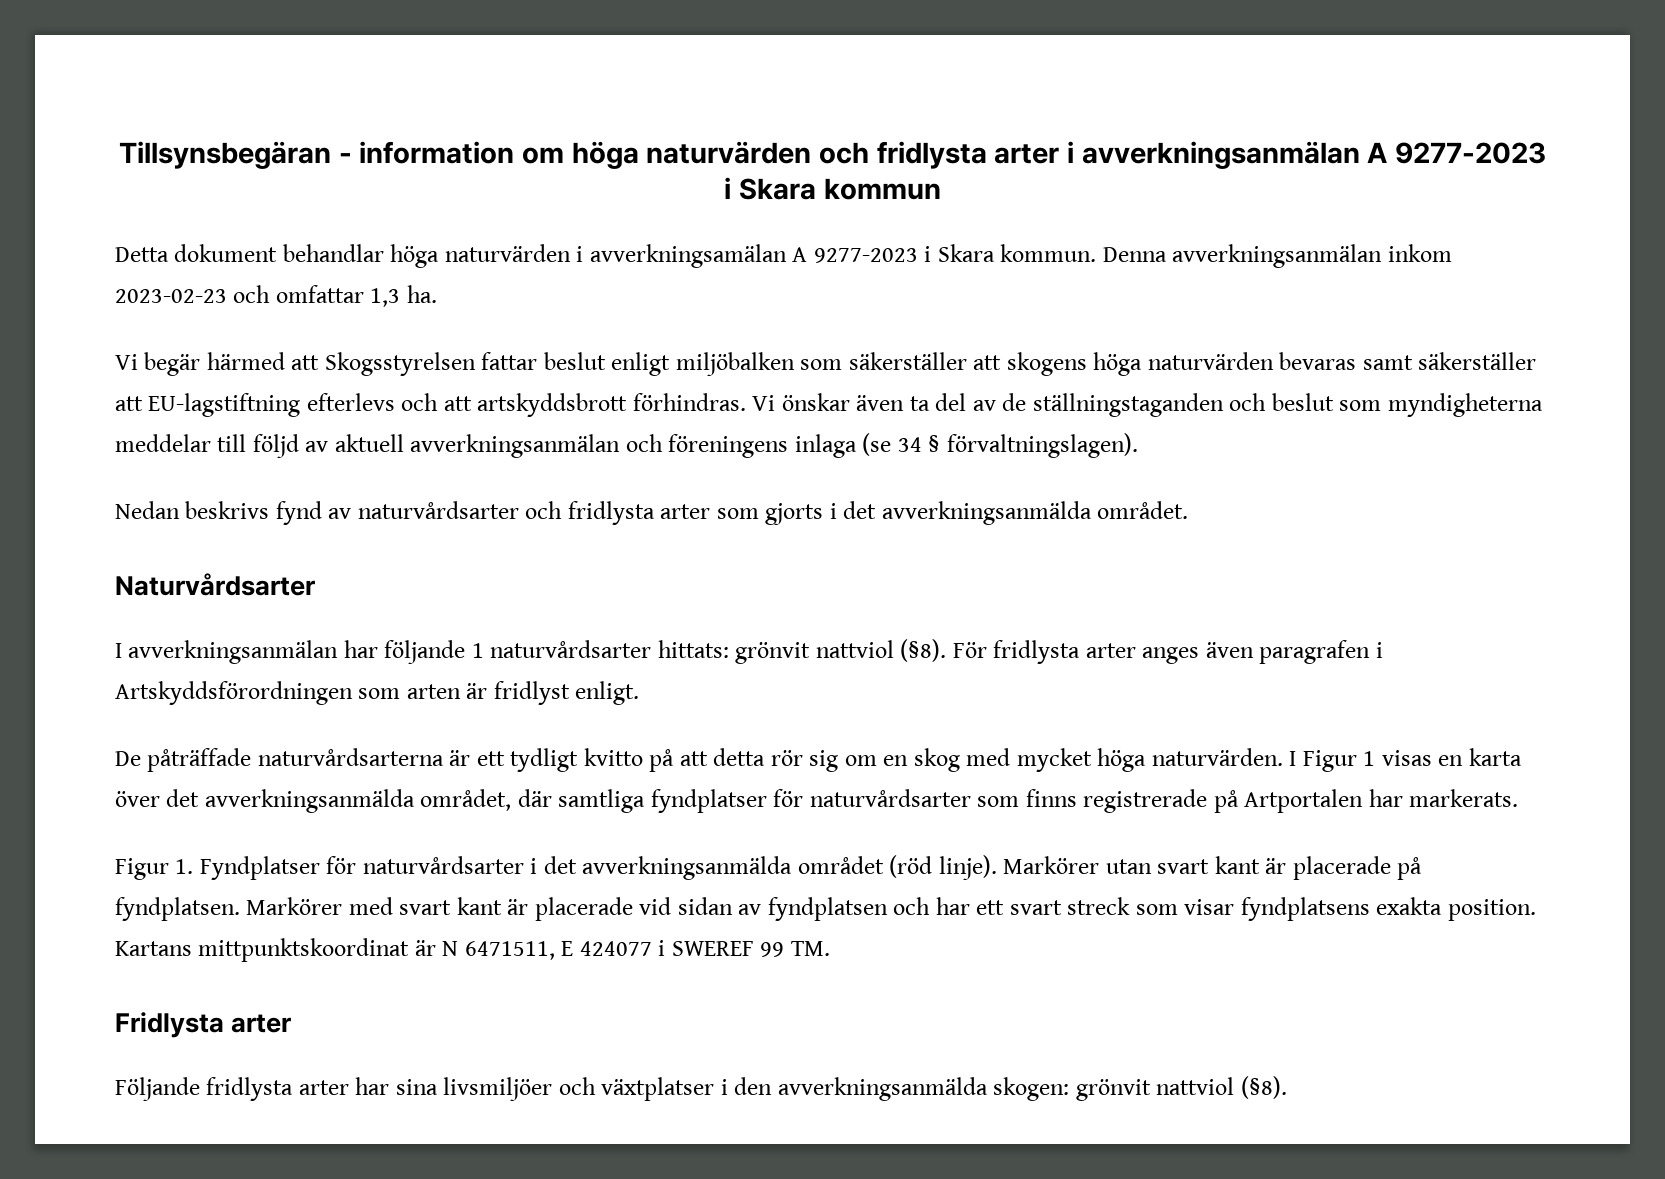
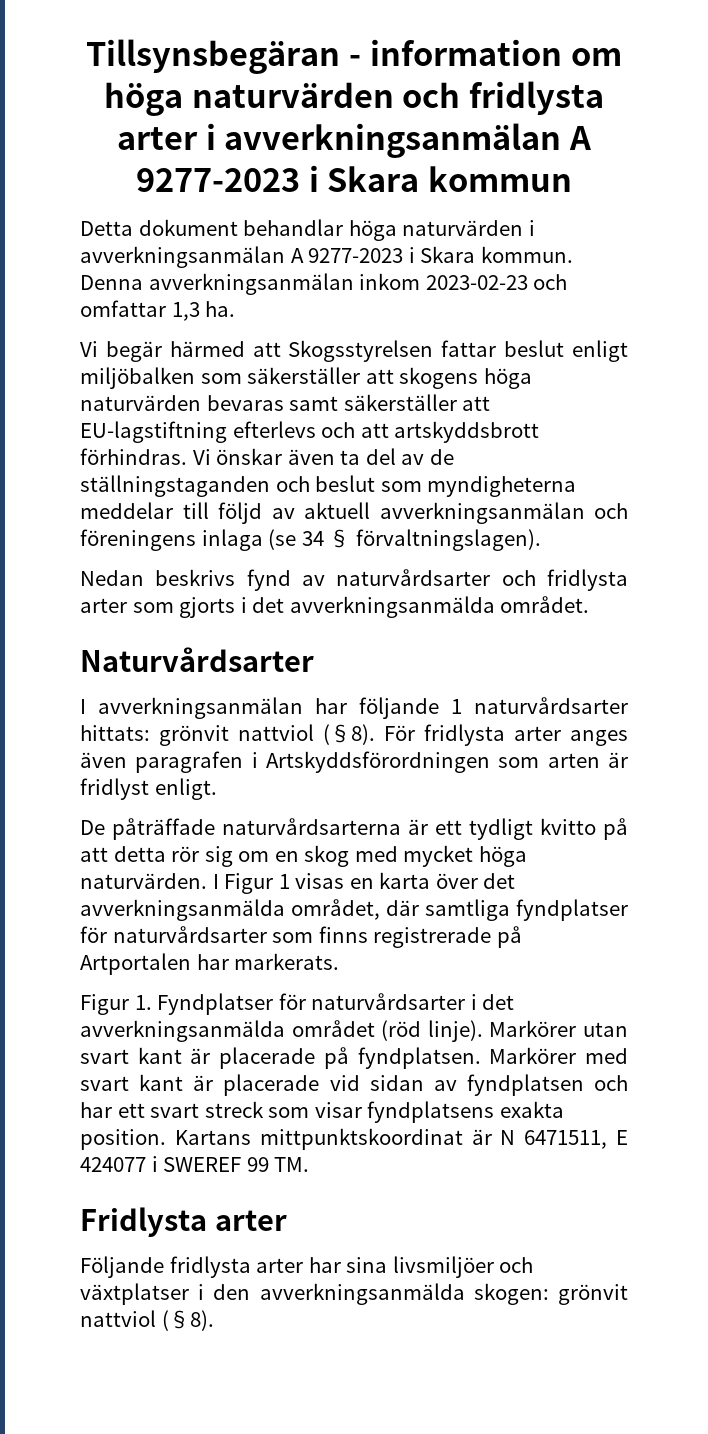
- Detta dokument behandlar höga naturvärden i avverkningsamälan A 9277-2023 i Skara kommun.
+ Detta dokument behandlar höga naturvärden i avverkningsanmälan A 9277-2023 i Skara kommun.

